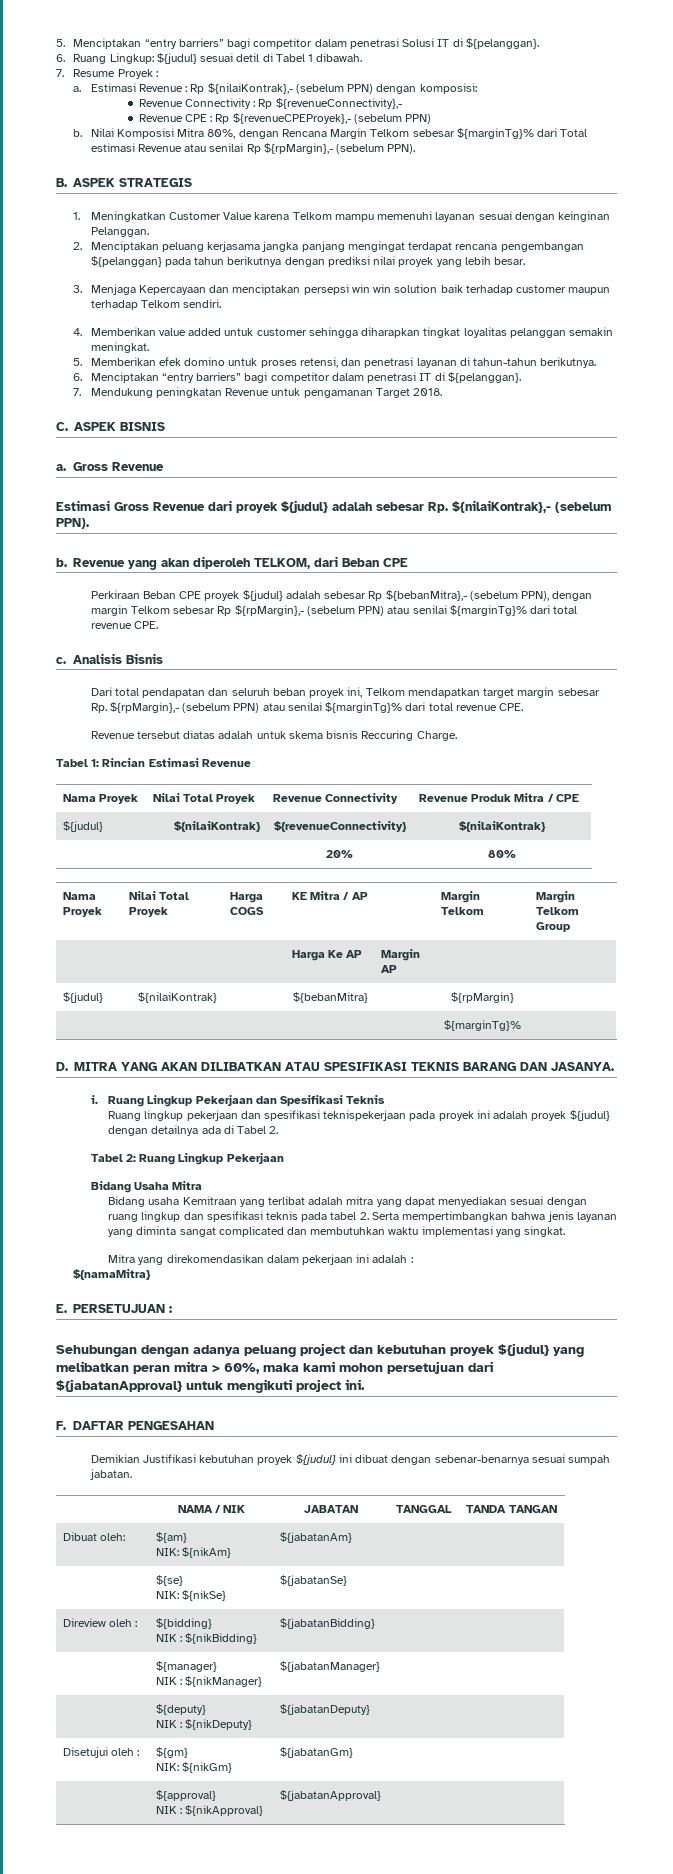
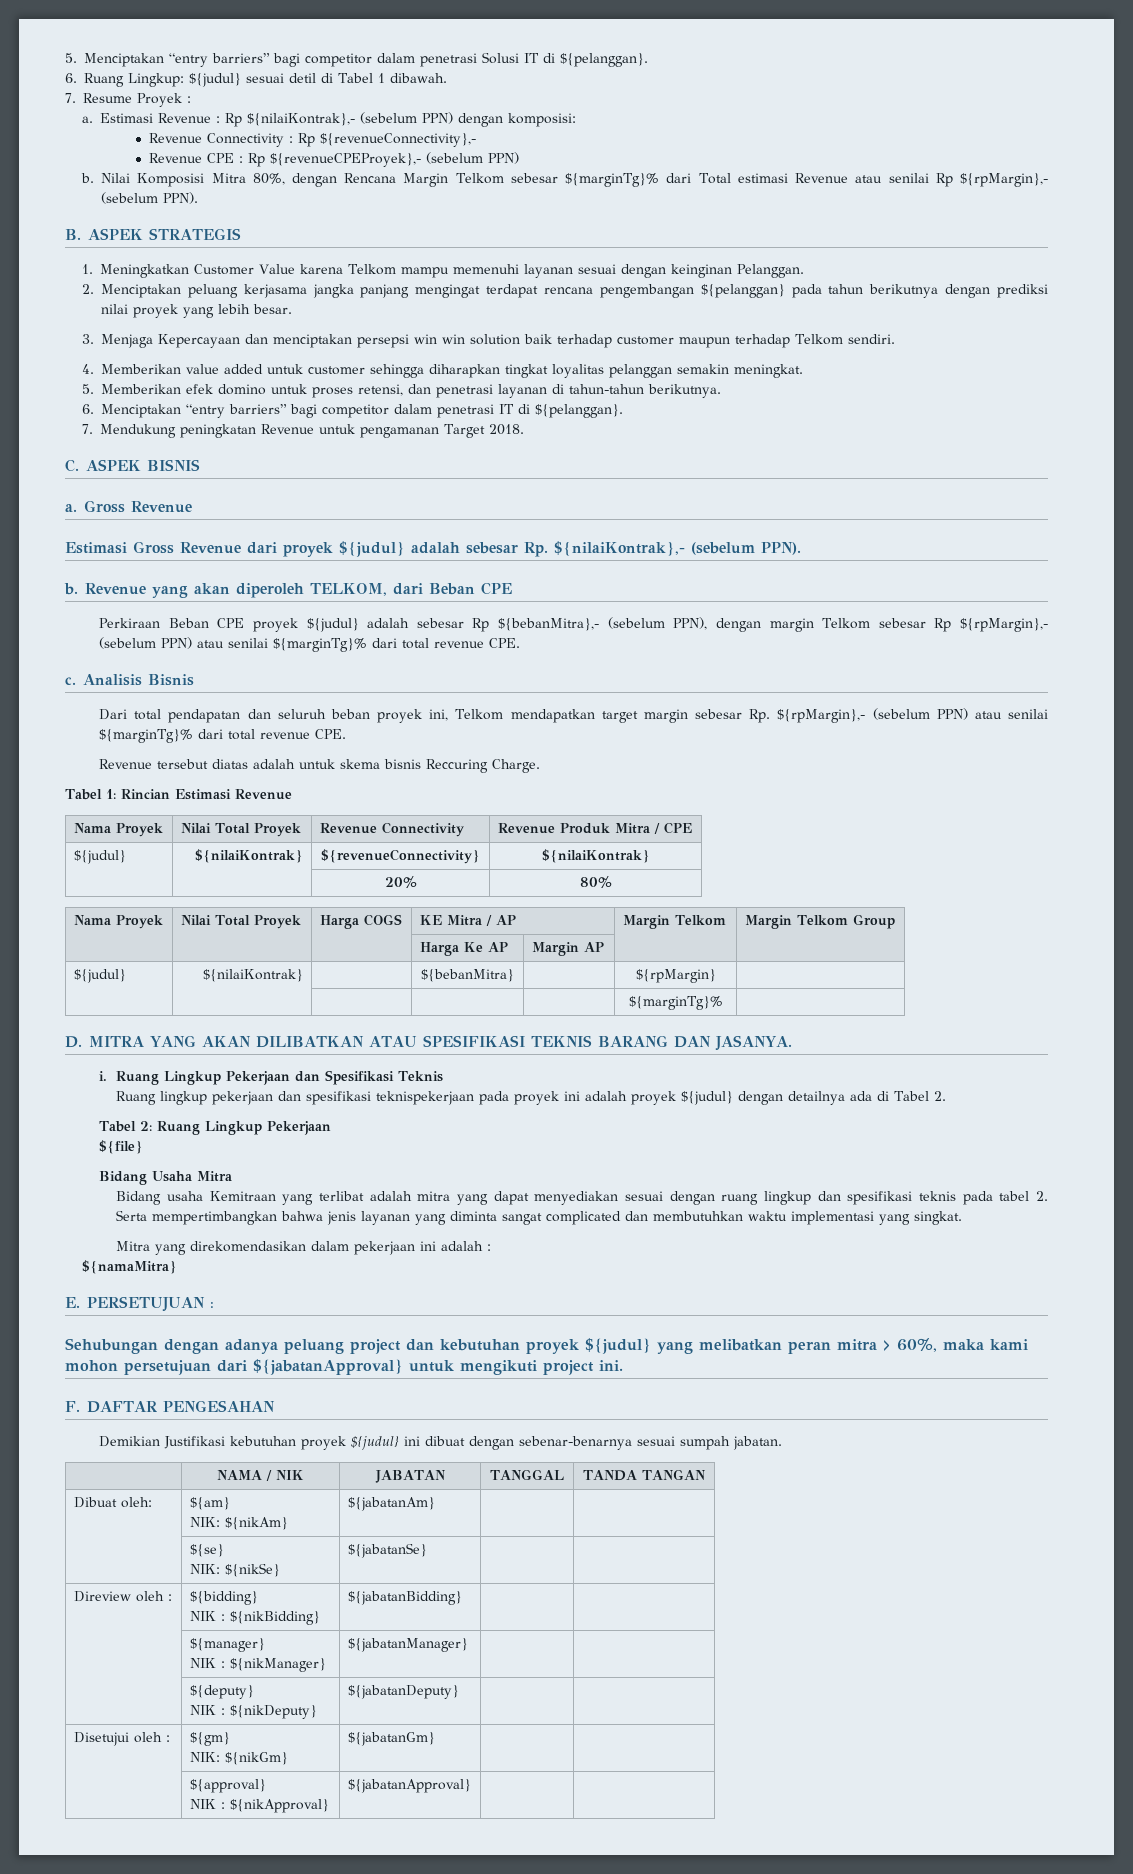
+ ${file}

